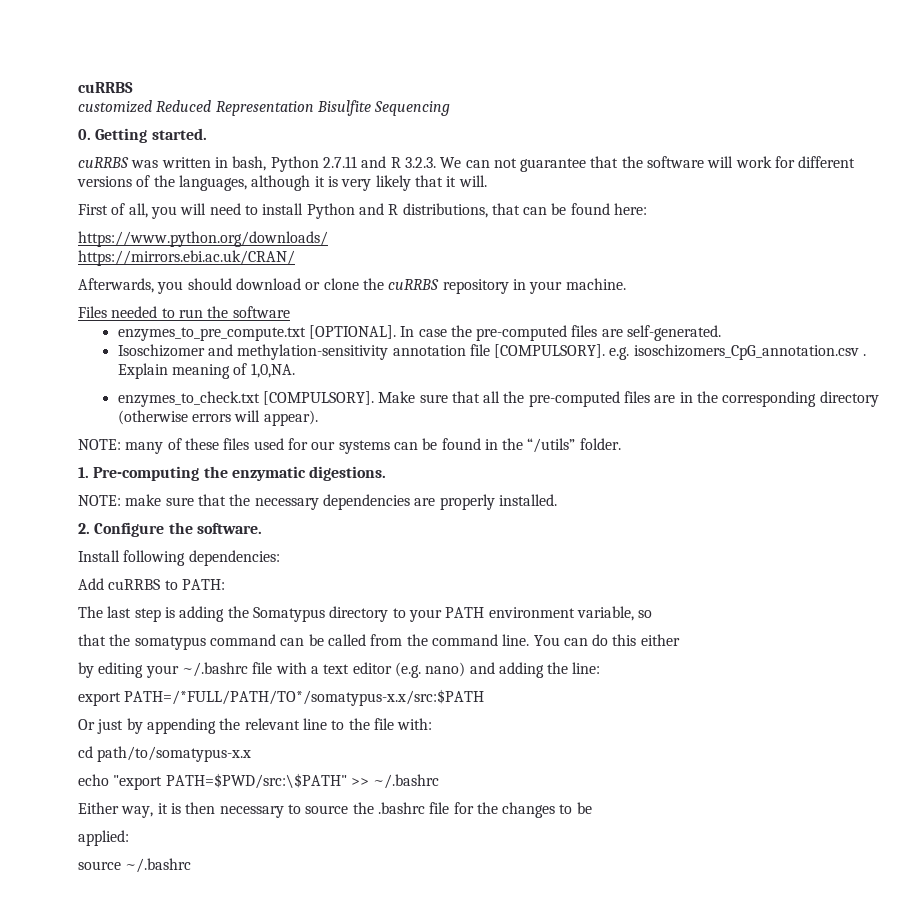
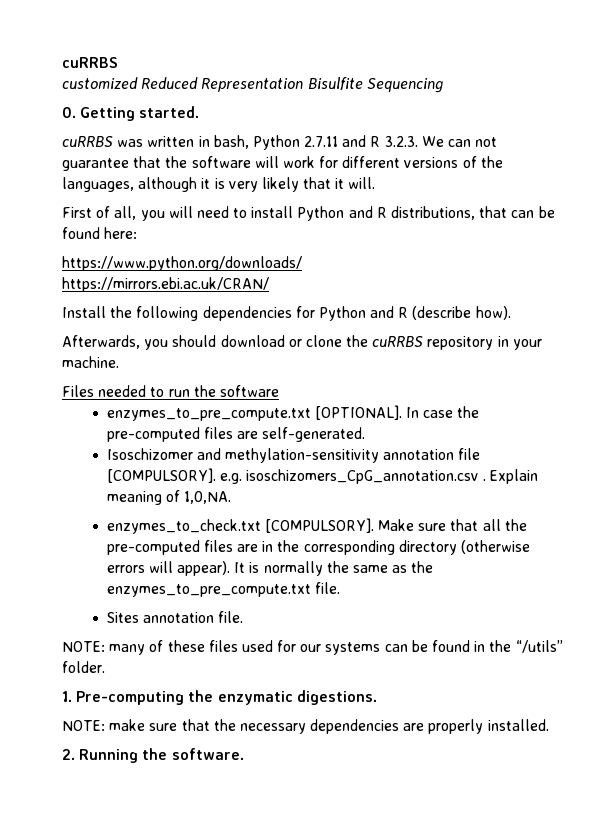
+ Install the following dependencies for Python and R (describe how).
+ It is normally the same as the enzymes_to_pre_compute.txt file.
+ Sites annotation file.
- 2. Configure the software.
+ 2. Running the software.
- Install following dependencies:
- Add cuRRBS to PATH:
- The last step is adding the Somatypus directory to your PATH environment variable, so
- that the somatypus command can be called from the command line. You can do this either
- by editing your ~/.bashrc file with a text editor (e.g. nano) and adding the line:
- export PATH=/*FULL/PATH/TO*/somatypus-x.x/src:$PATH
- Or just by appending the relevant line to the file with:
- cd path/to/somatypus-x.x
- echo "export PATH=$PWD/src:\$PATH" >> ~/.bashrc
- Either way, it is then necessary to source the .bashrc file for the changes to be
- applied:
- source ~/.bashrc

